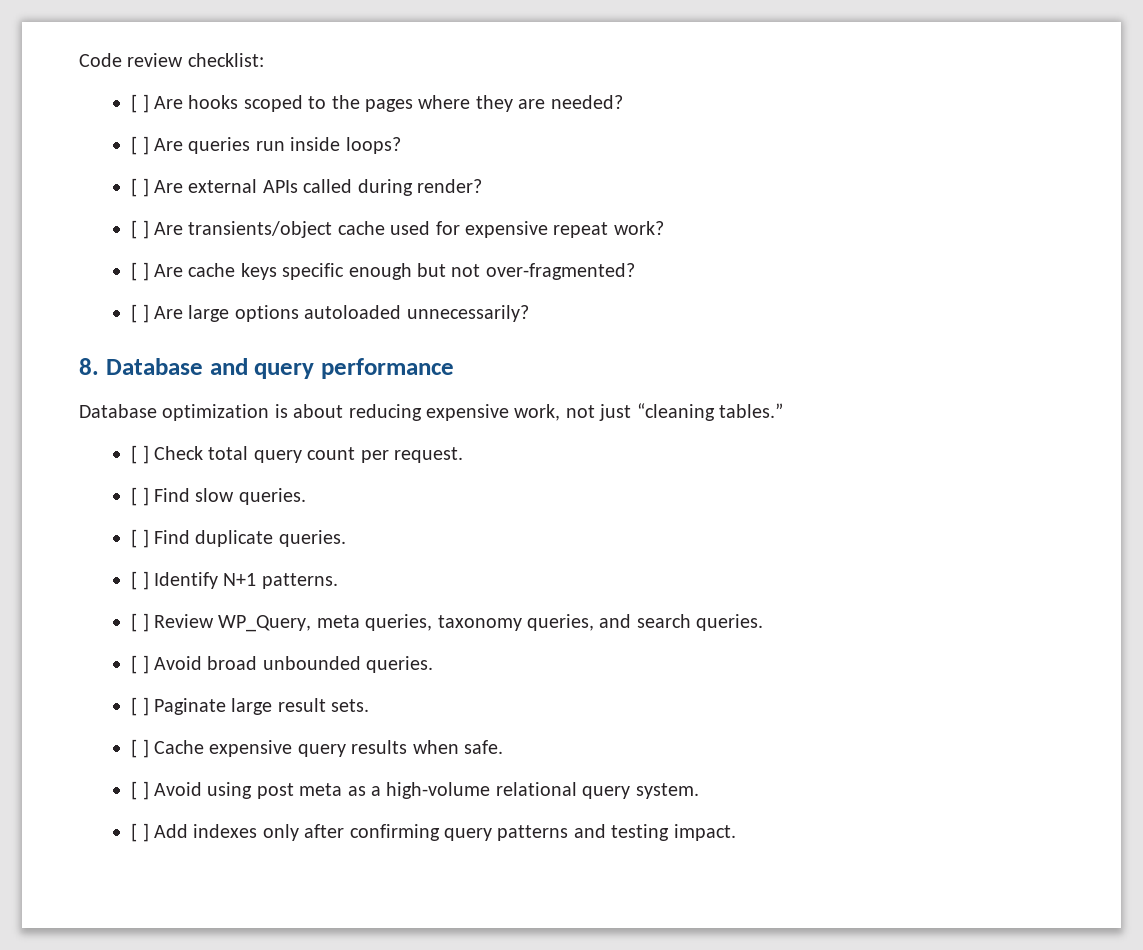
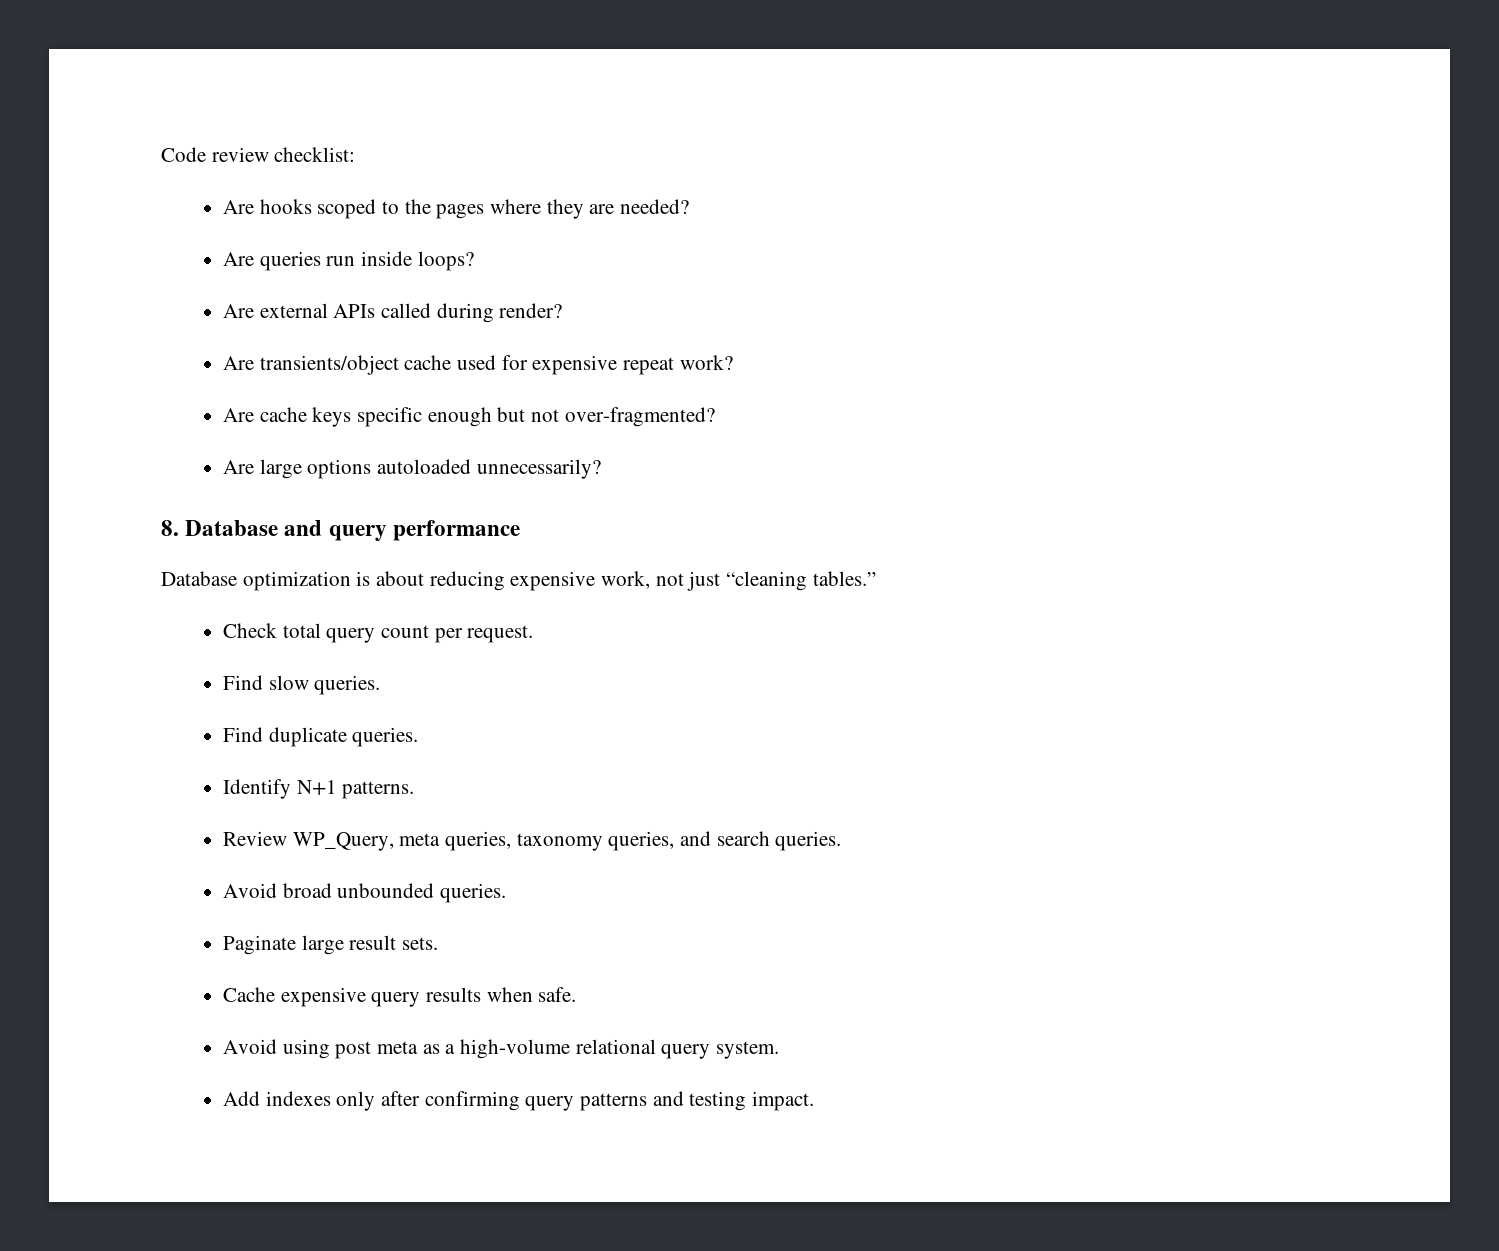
- [ ] Are hooks scoped to the pages where they are needed?
+ Are hooks scoped to the pages where they are needed?
- [ ] Are queries run inside loops?
+ Are queries run inside loops?
- [ ] Are external APIs called during render?
+ Are external APIs called during render?
- [ ] Are transients/object cache used for expensive repeat work?
+ Are transients/object cache used for expensive repeat work?
- [ ] Are cache keys specific enough but not over-fragmented?
+ Are cache keys specific enough but not over-fragmented?
- [ ] Are large options autoloaded unnecessarily?
+ Are large options autoloaded unnecessarily?
- [ ] Check total query count per request.
+ Check total query count per request.
- [ ] Find slow queries.
+ Find slow queries.
- [ ] Find duplicate queries.
+ Find duplicate queries.
- [ ] Identify N+1 patterns.
+ Identify N+1 patterns.
- [ ] Review WP_Query, meta queries, taxonomy queries, and search queries.
+ Review WP_Query, meta queries, taxonomy queries, and search queries.
- [ ] Avoid broad unbounded queries.
+ Avoid broad unbounded queries.
- [ ] Paginate large result sets.
+ Paginate large result sets.
- [ ] Cache expensive query results when safe.
+ Cache expensive query results when safe.
- [ ] Avoid using post meta as a high-volume relational query system.
+ Avoid using post meta as a high-volume relational query system.
- [ ] Add indexes only after confirming query patterns and testing impact.
+ Add indexes only after confirming query patterns and testing impact.

